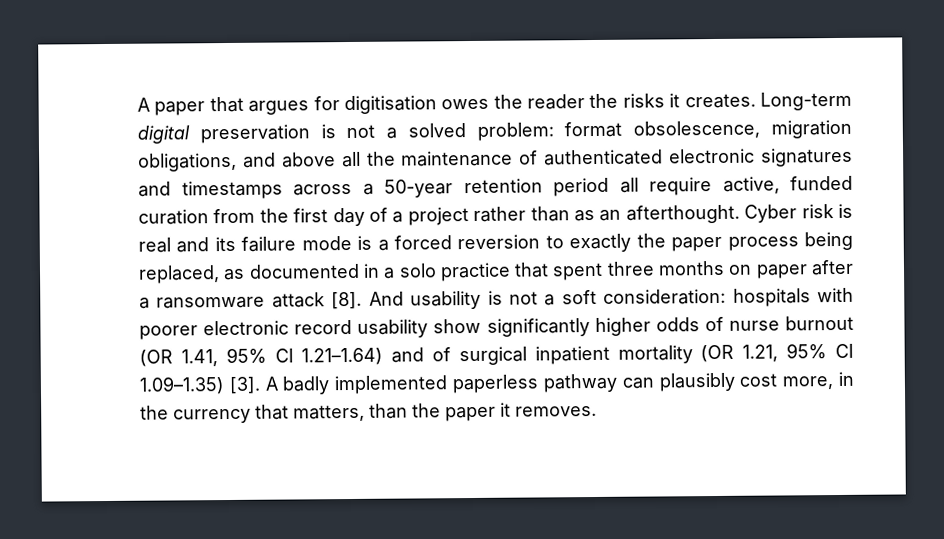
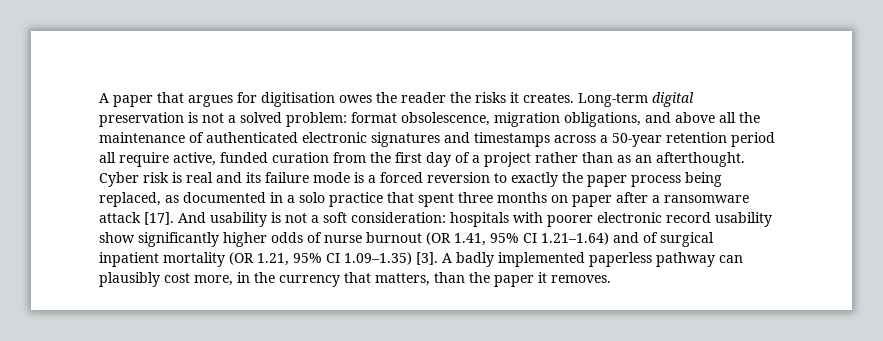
- Cyber risk is real and its failure mode is a forced reversion to exactly the paper process being replaced, as documented in a solo practice that spent three months on paper after a ransomware attack [8].
+ Cyber risk is real and its failure mode is a forced reversion to exactly the paper process being replaced, as documented in a solo practice that spent three months on paper after a ransomware attack [17].

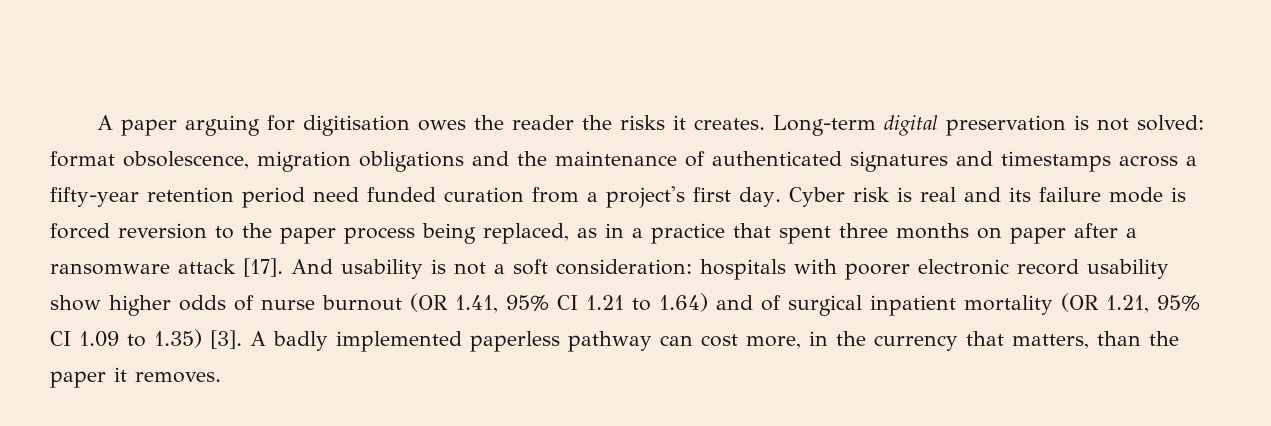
- A paper that argues for digitisation owes the reader the risks it creates.
+ A paper arguing for digitisation owes the reader the risks it creates.
- Long-term digital preservation is not a solved problem: format obsolescence, migration obligations, and above all the maintenance of authenticated electronic signatures and timestamps across a 50-year retention period all require active, funded curation from the first day of a project rather than as an afterthought.
+ Long-term digital preservation is not solved: format obsolescence, migration obligations and the maintenance of authenticated signatures and timestamps across a fifty-year retention period need funded curation from a project's first day.
- Cyber risk is real and its failure mode is a forced reversion to exactly the paper process being replaced, as documented in a solo practice that spent three months on paper after a ransomware attack [17].
+ Cyber risk is real and its failure mode is forced reversion to the paper process being replaced, as in a practice that spent three months on paper after a ransomware attack [17].
- And usability is not a soft consideration: hospitals with poorer electronic record usability show significantly higher odds of nurse burnout (OR 1.41, 95% CI 1.21–1.64) and of surgical inpatient mortality (OR 1.21, 95% CI 1.09–1.35) [3].
+ And usability is not a soft consideration: hospitals with poorer electronic record usability show higher odds of nurse burnout (OR 1.41, 95% CI 1.21 to 1.64) and of surgical inpatient mortality (OR 1.21, 95% CI 1.09 to 1.35) [3].
- A badly implemented paperless pathway can plausibly cost more, in the currency that matters, than the paper it removes.
+ A badly implemented paperless pathway can cost more, in the currency that matters, than the paper it removes.

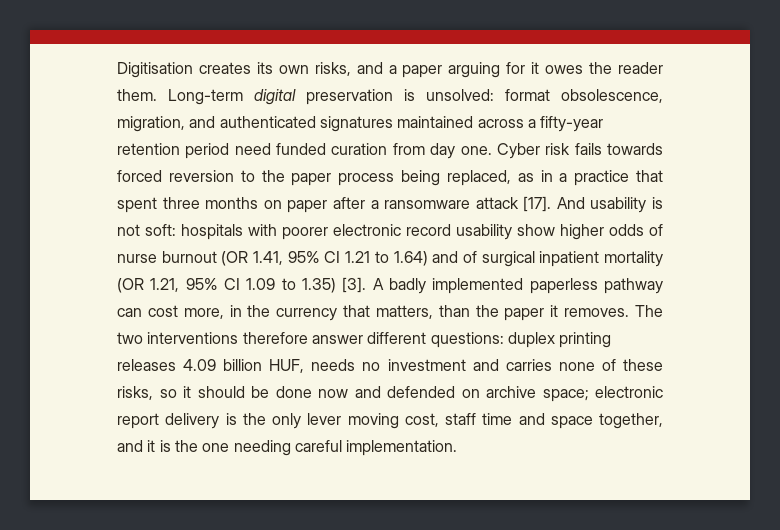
- A paper arguing for digitisation owes the reader the risks it creates. Long-term digital preservation is not solved: format obsolescence, migration obligations and the maintenance of authenticated signatures and timestamps across a fifty-year retention period need funded curation from a project's first day. Cyber risk is real and its failure mode is forced reversion to the paper process being replaced, as in a practice that spent three months on paper after a ransomware attack [17].
+ Digitisation creates its own risks, and a paper arguing for it owes the reader them. Long-term digital preservation is unsolved: format obsolescence, migration, and authenticated signatures maintained across a fifty-year retention period need funded curation from day one. Cyber risk fails towards forced reversion to the paper process being replaced, as in a practice that spent three months on paper after a ransomware attack [17].
- And usability is not a soft consideration: hospitals with poorer electronic record usability show higher odds of nurse burnout (OR 1.41, 95% CI 1.21 to 1.64) and of surgical inpatient mortality (OR 1.21, 95% CI 1.09 to 1.35) [3].
+ And usability is not soft: hospitals with poorer electronic record usability show higher odds of nurse burnout (OR 1.41, 95% CI 1.21 to 1.64) and of surgical inpatient mortality (OR 1.21, 95% CI 1.09 to 1.35) [3].
+ The two interventions therefore answer different questions: duplex printing releases 4.09 billion HUF, needs no investment and carries none of these risks, so it should be done now and defended on archive space; electronic report delivery is the only lever moving cost, staff time and space together, and it is the one needing careful implementation.

